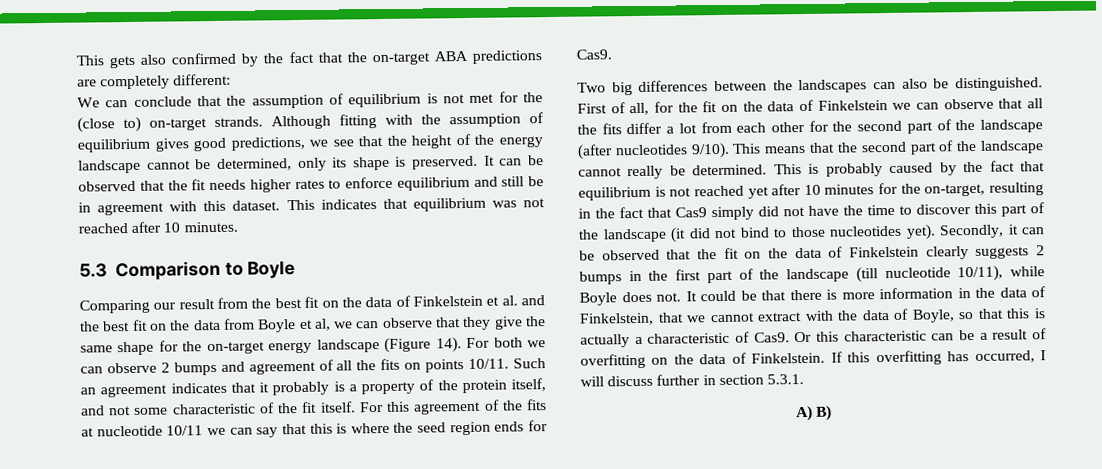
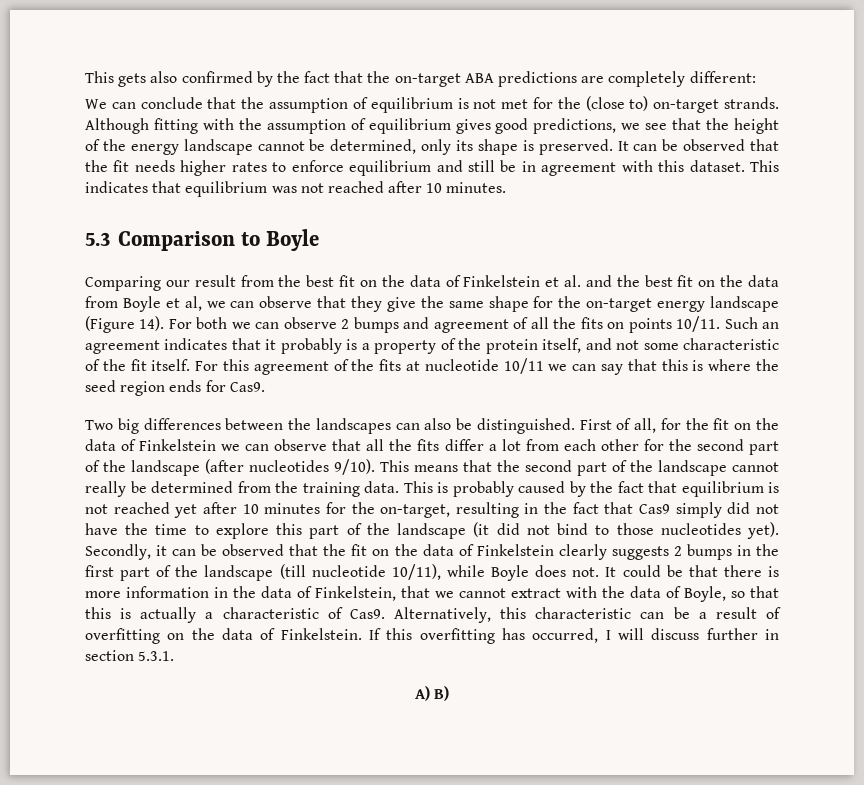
- This means that the second part of the landscape cannot really be determined.
+ This means that the second part of the landscape cannot really be determined from the training data.
- This is probably caused by the fact that equilibrium is not reached yet after 10 minutes for the on-target, resulting in the fact that Cas9 simply did not have the time to discover this part of the landscape (it did not bind to those nucleotides yet).
+ This is probably caused by the fact that equilibrium is not reached yet after 10 minutes for the on-target, resulting in the fact that Cas9 simply did not have the time to explore this part of the landscape (it did not bind to those nucleotides yet).
- Or this characteristic can be a result of overfitting on the data of Finkelstein.
+ Alternatively, this characteristic can be a result of overfitting on the data of Finkelstein.

